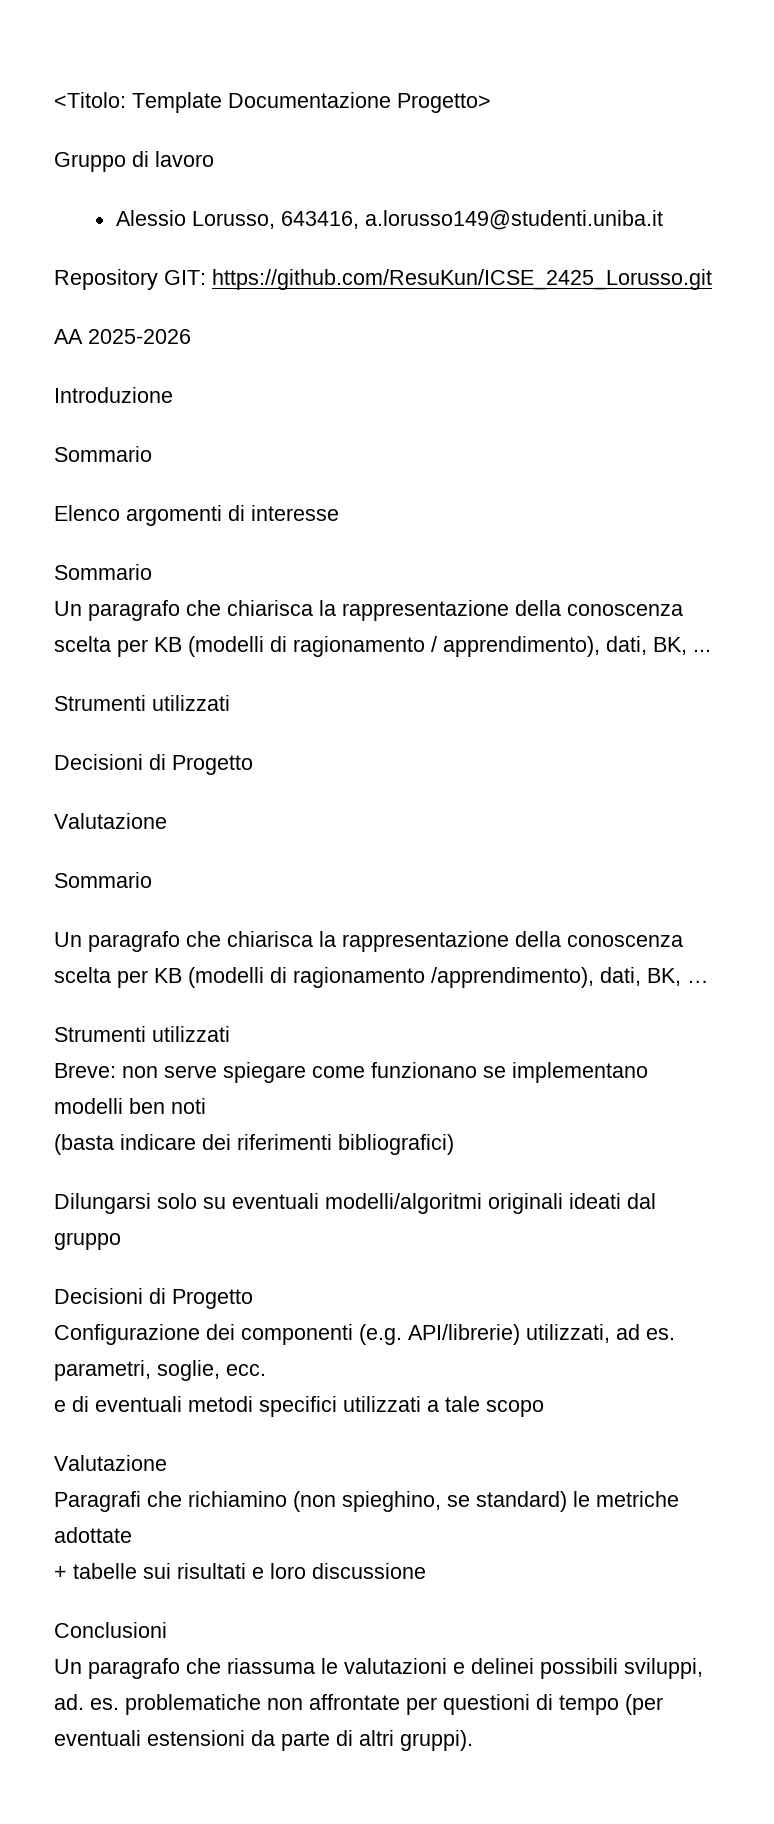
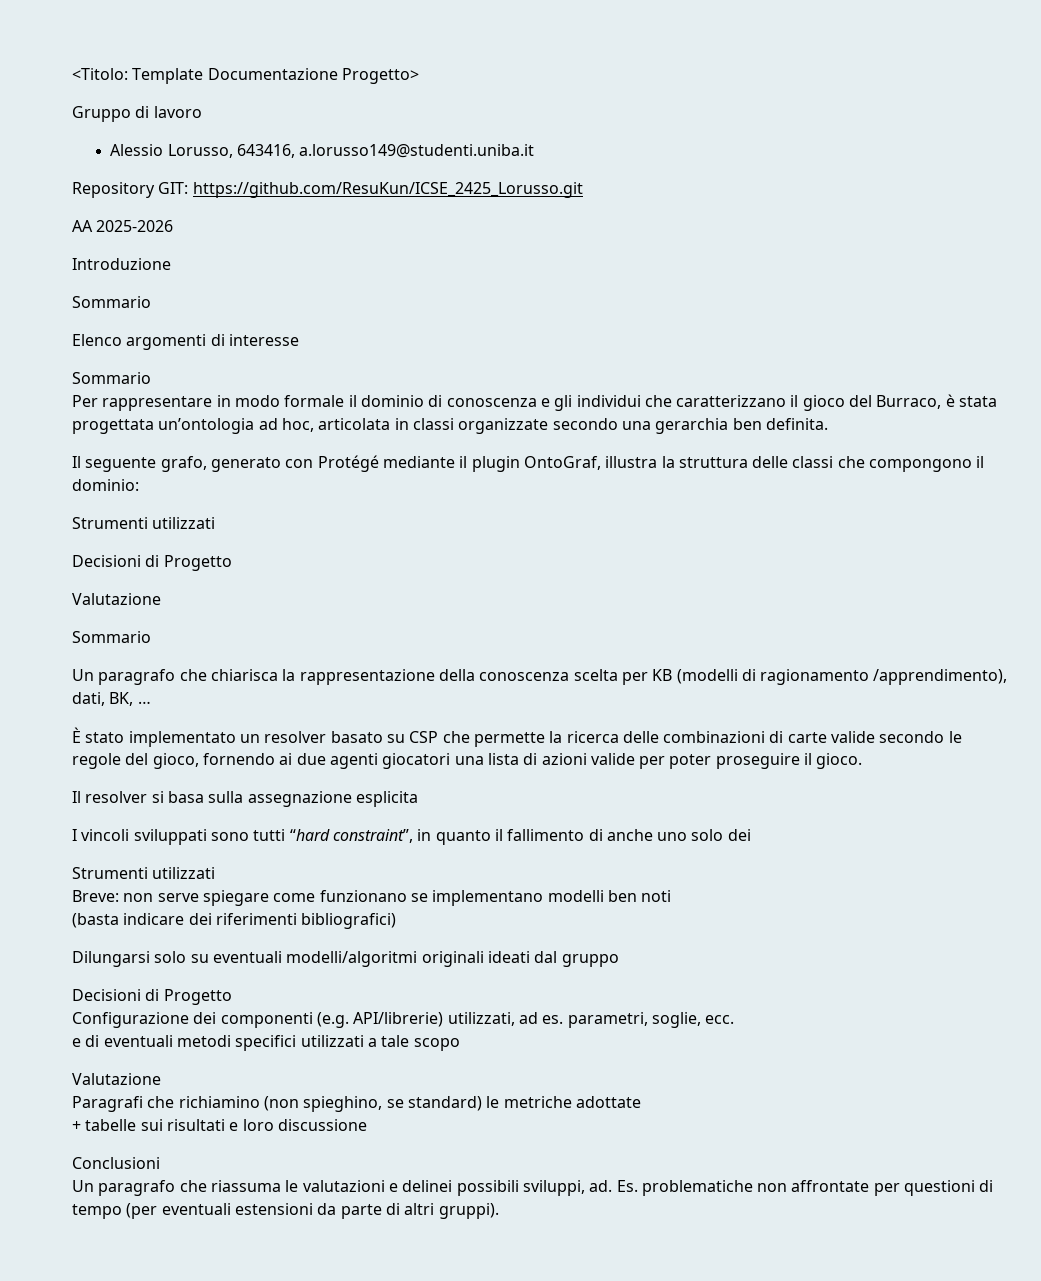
- Un paragrafo che chiarisca la rappresentazione della conoscenza scelta per KB (modelli di ragionamento / apprendimento), dati, BK, ...
+ Per rappresentare in modo formale il dominio di conoscenza e gli individui che caratterizzano il gioco del Burraco, è stata progettata un’ontologia ad hoc, articolata in classi organizzate secondo una gerarchia ben definita.
+ Il seguente grafo, generato con Protégé mediante il plugin OntoGraf, illustra la struttura delle classi che compongono il dominio:
+ È stato implementato un resolver basato su CSP che permette la ricerca delle combinazioni di carte valide secondo le regole del gioco, fornendo ai due agenti giocatori una lista di azioni valide per poter proseguire il gioco.
+ Il resolver si basa sulla assegnazione esplicita
+ I vincoli sviluppati sono tutti “hard constraint”, in quanto il fallimento di anche uno solo dei
- Un paragrafo che riassuma le valutazioni e delinei possibili sviluppi, ad. es. problematiche non affrontate per questioni di tempo (per eventuali estensioni da parte di altri gruppi).
+ Un paragrafo che riassuma le valutazioni e delinei possibili sviluppi, ad. Es. problematiche non affrontate per questioni di tempo (per eventuali estensioni da parte di altri gruppi).

